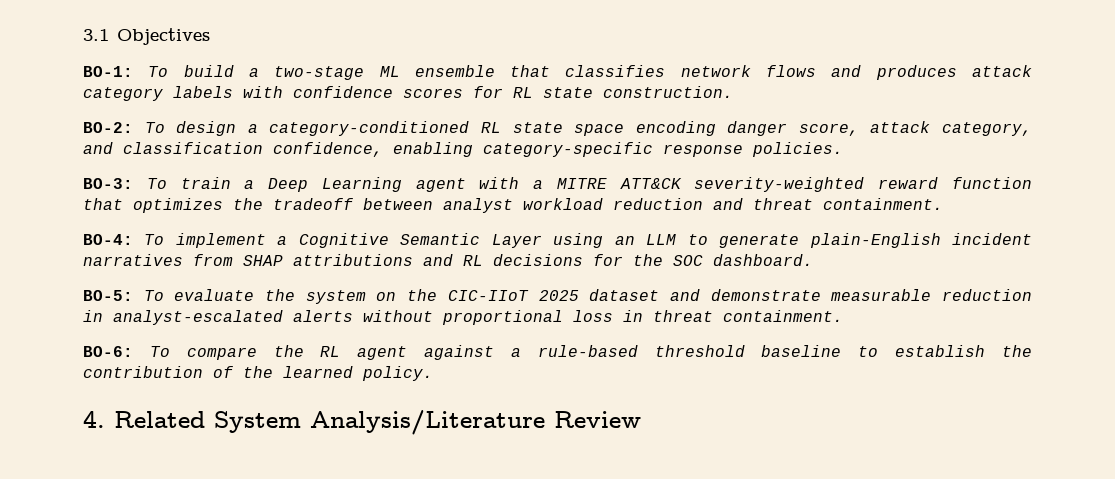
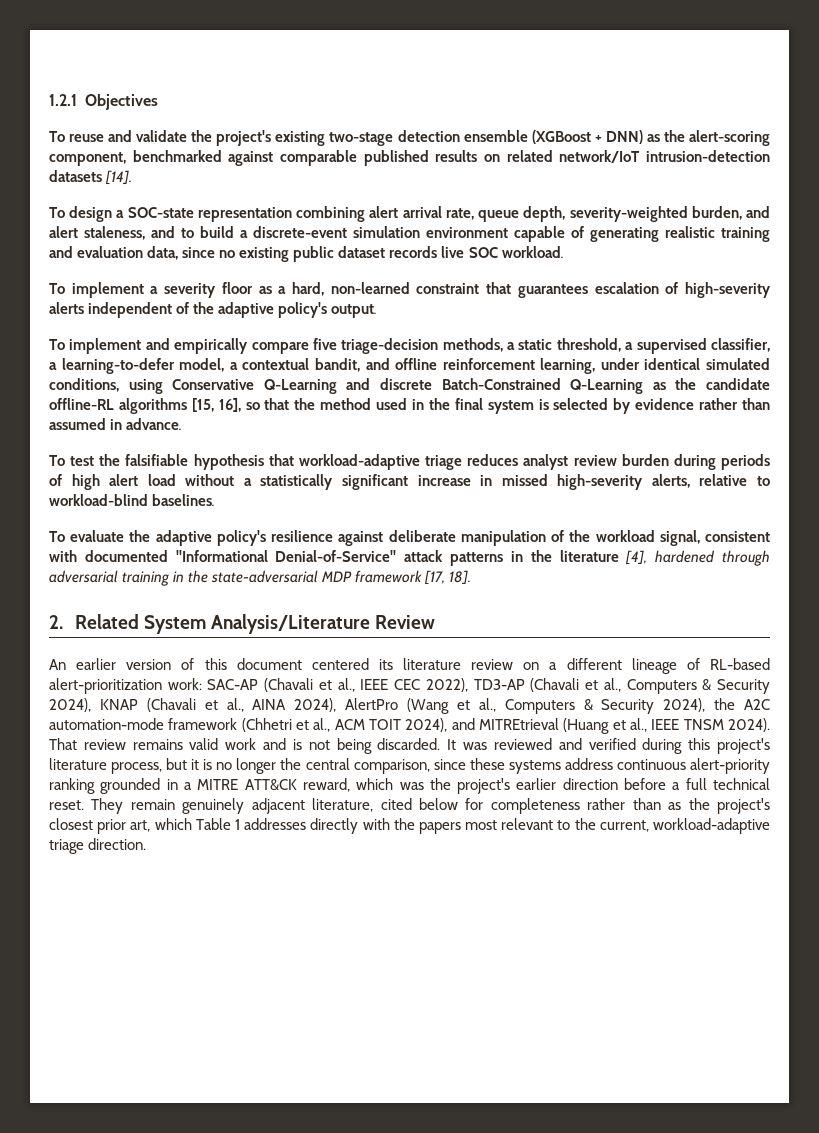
- 3.1 Objectives
+ 1.2.1 Objectives
- BO-1: To build a two-stage ML ensemble that classifies network flows and produces attack category labels with confidence scores for RL state construction.
- BO-2: To design a category-conditioned RL state space encoding danger score, attack category, and classification confidence, enabling category-specific response policies.
- BO-3: To train a Deep Learning agent with a MITRE ATT&CK severity-weighted reward function that optimizes the tradeoff between analyst workload reduction and threat containment.
- BO-4: To implement a Cognitive Semantic Layer using an LLM to generate plain-English incident narratives from SHAP attributions and RL decisions for the SOC dashboard.
- BO-5: To evaluate the system on the CIC-IIoT 2025 dataset and demonstrate measurable reduction in analyst-escalated alerts without proportional loss in threat containment.
- BO-6: To compare the RL agent against a rule-based threshold baseline to establish the contribution of the learned policy.
- 4. Related System Analysis/Literature Review
+ To reuse and validate the project's existing two-stage detection ensemble (XGBoost + DNN) as the alert-scoring component, benchmarked against comparable published results on related network/IoT intrusion-detection datasets [14].
+ To design a SOC-state representation combining alert arrival rate, queue depth, severity-weighted burden, and alert staleness, and to build a discrete-event simulation environment capable of generating realistic training and evaluation data, since no existing public dataset records live SOC workload.
+ To implement a severity floor as a hard, non-learned constraint that guarantees escalation of high-severity alerts independent of the adaptive policy's output.
+ To implement and empirically compare five triage-decision methods, a static threshold, a supervised classifier, a learning-to-defer model, a contextual bandit, and offline reinforcement learning, under identical simulated conditions, using Conservative Q-Learning and discrete Batch-Constrained Q-Learning as the candidate offline-RL algorithms [15, 16], so that the method used in the final system is selected by evidence rather than assumed in advance.
+ To test the falsifiable hypothesis that workload-adaptive triage reduces analyst review burden during periods of high alert load without a statistically significant increase in missed high-severity alerts, relative to workload-blind baselines.
+ To evaluate the adaptive policy's resilience against deliberate manipulation of the workload signal, consistent with documented "Informational Denial-of-Service" attack patterns in the literature [4], hardened through adversarial training in the state-adversarial MDP framework [17, 18].
+ 2. Related System Analysis/Literature Review
+ An earlier version of this document centered its literature review on a different lineage of RL-based alert-prioritization work: SAC-AP (Chavali et al., IEEE CEC 2022), TD3-AP (Chavali et al., Computers & Security 2024), KNAP (Chavali et al., AINA 2024), AlertPro (Wang et al., Computers & Security 2024), the A2C automation-mode framework (Chhetri et al., ACM TOIT 2024), and MITREtrieval (Huang et al., IEEE TNSM 2024). That review remains valid work and is not being discarded. It was reviewed and verified during this project's literature process, but it is no longer the central comparison, since these systems address continuous alert-priority ranking grounded in a MITRE ATT&CK reward, which was the project's earlier direction before a full technical reset. They remain genuinely adjacent literature, cited below for completeness rather than as the project's closest prior art, which Table 1 addresses directly with the papers most relevant to the current, workload-adaptive triage direction.

